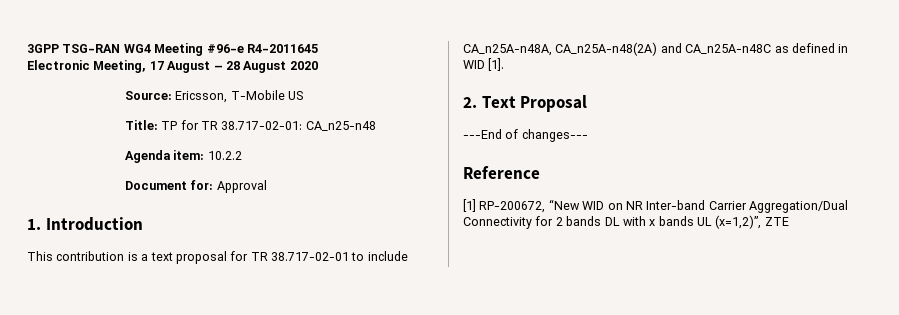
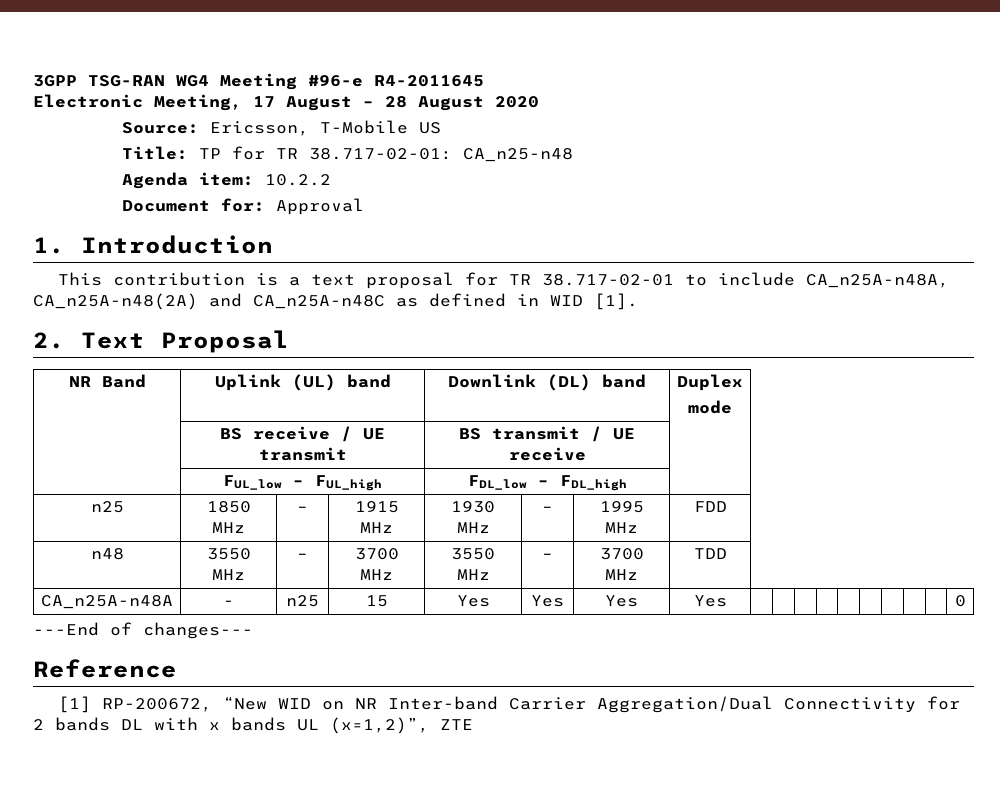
+ NR Band | Uplink (UL) band | Downlink (DL) band | Duplex
+ mode
+ | BS receive / UE transmit | BS transmit / UE receive |
+ | FUL_low – FUL_high | FDL_low – FDL_high |
+ n25 | 1850 MHz | – | 1915 MHz | 1930 MHz | – | 1995 MHz | FDD
+ n48 | 3550 MHz | – | 3700 MHz | 3550 MHz | – | 3700 MHz | TDD
+ CA_n25A-n48A | - | n25 | 15 | Yes | Yes | Yes | Yes | | | | | | | | | | 0

